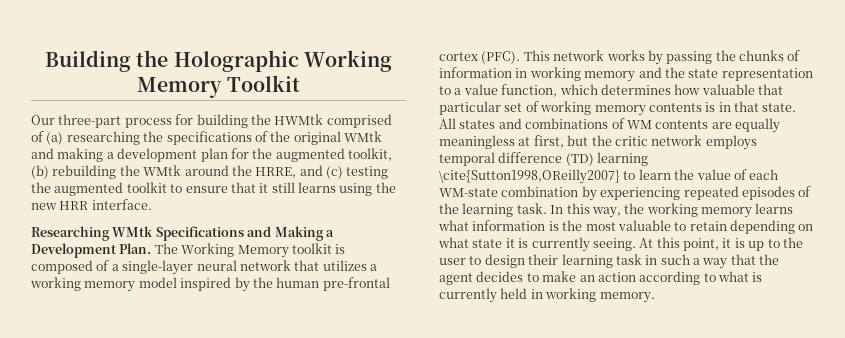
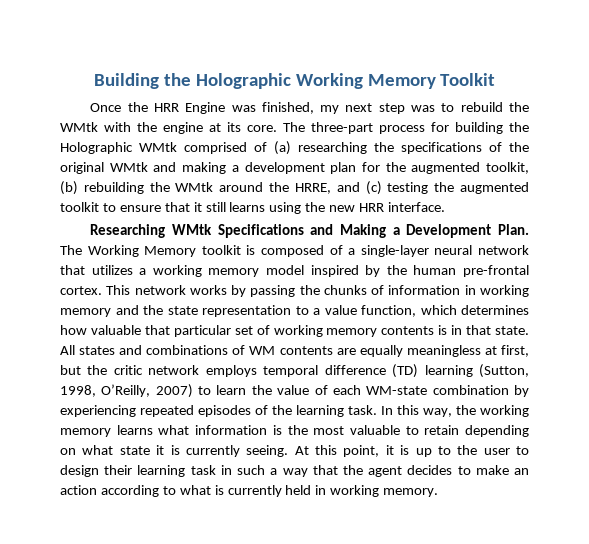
- Our three-part process for building the HWMtk comprised of (a) researching the specifications of the original WMtk and making a development plan for the augmented toolkit, (b) rebuilding the WMtk around the HRRE, and (c) testing the augmented toolkit to ensure that it still learns using the new HRR interface.
+ Once the HRR Engine was finished, my next step was to rebuild the WMtk with the engine at its core. The three-part process for building the Holographic WMtk comprised of (a) researching the specifications of the original WMtk and making a development plan for the augmented toolkit, (b) rebuilding the WMtk around the HRRE, and (c) testing the augmented toolkit to ensure that it still learns using the new HRR interface.
- The Working Memory toolkit is composed of a single-layer neural network that utilizes a working memory model inspired by the human pre-frontal cortex (PFC).
+ The Working Memory toolkit is composed of a single-layer neural network that utilizes a working memory model inspired by the human pre-frontal cortex.
- All states and combinations of WM contents are equally meaningless at first, but the critic network employs temporal difference (TD) learning \cite{Sutton1998,OReilly2007} to learn the value of each WM-state combination by experiencing repeated episodes of the learning task.
+ All states and combinations of WM contents are equally meaningless at first, but the critic network employs temporal difference (TD) learning (Sutton, 1998, O’Reilly, 2007) to learn the value of each WM-state combination by experiencing repeated episodes of the learning task.

